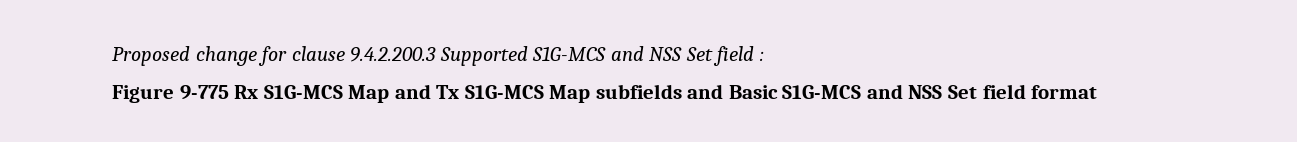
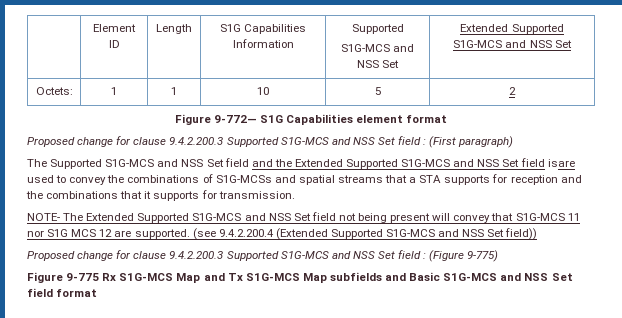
+ | Element ID | Length | S1G Capabilities Information | Supported
+ S1G-MCS and NSS Set | Extended Supported S1G-MCS and NSS Set
+ Octets: | 1 | 1 | 10 | 5 | 2
+ Figure 9-772— S1G Capabilities element format
- Proposed change for clause 9.4.2.200.3 Supported S1G-MCS and NSS Set field :
+ Proposed change for clause 9.4.2.200.3 Supported S1G-MCS and NSS Set field : (First paragraph)
+ The Supported S1G-MCS and NSS Set field and the Extended Supported S1G-MCS and NSS Set field isare used to convey the combinations of S1G-MCSs and spatial streams that a STA supports for reception and the combinations that it supports for transmission.
+ NOTE- The Extended Supported S1G-MCS and NSS Set field not being present will convey that S1G-MCS 11 nor S1G MCS 12 are supported. (see 9.4.2.200.4 (Extended Supported S1G-MCS and NSS Set field))
+ Proposed change for clause 9.4.2.200.3 Supported S1G-MCS and NSS Set field : (Figure 9-775)

